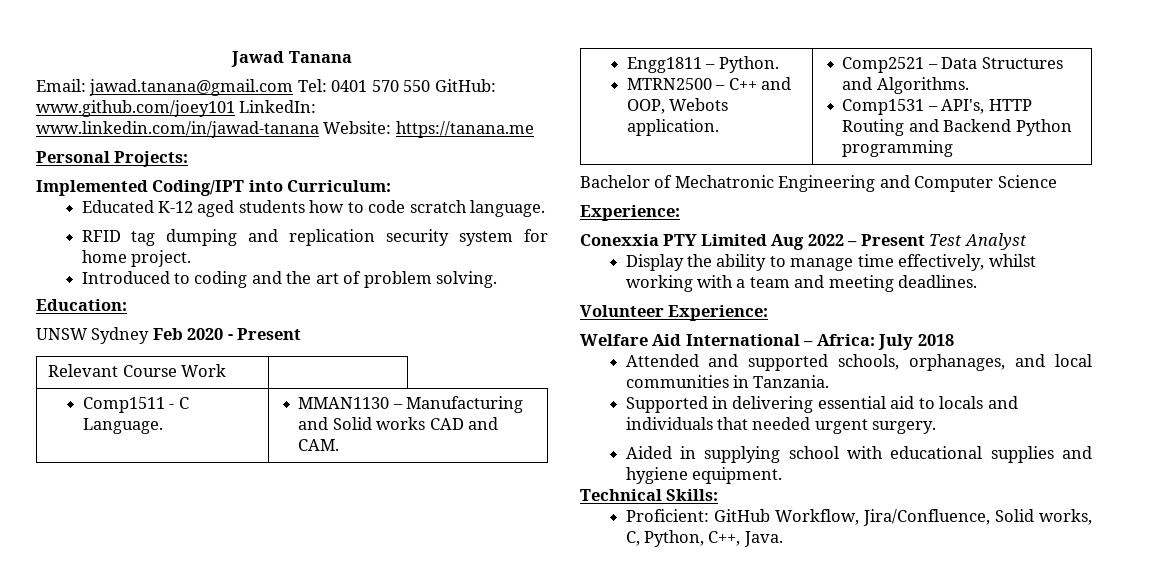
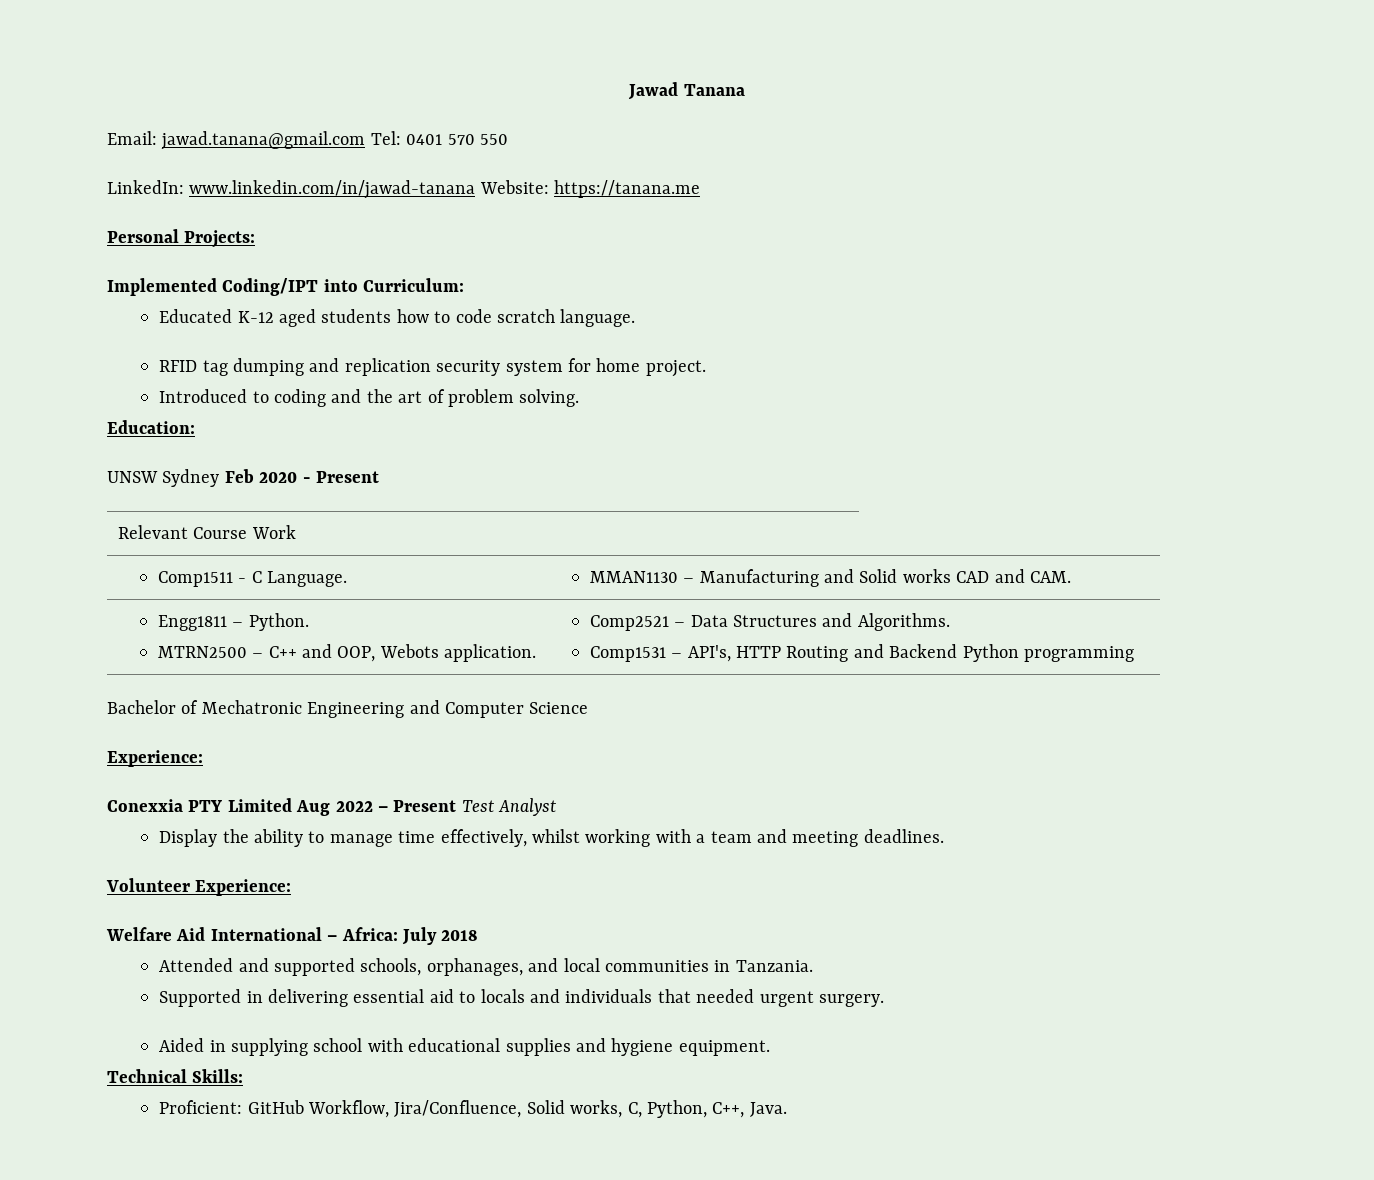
- Email: jawad.tanana@gmail.com Tel: 0401 570 550 GitHub: www.github.com/joey101 LinkedIn: www.linkedin.com/in/jawad-tanana Website: https://tanana.me
+ Email: jawad.tanana@gmail.com Tel: 0401 570 550
+ LinkedIn: www.linkedin.com/in/jawad-tanana Website: https://tanana.me

